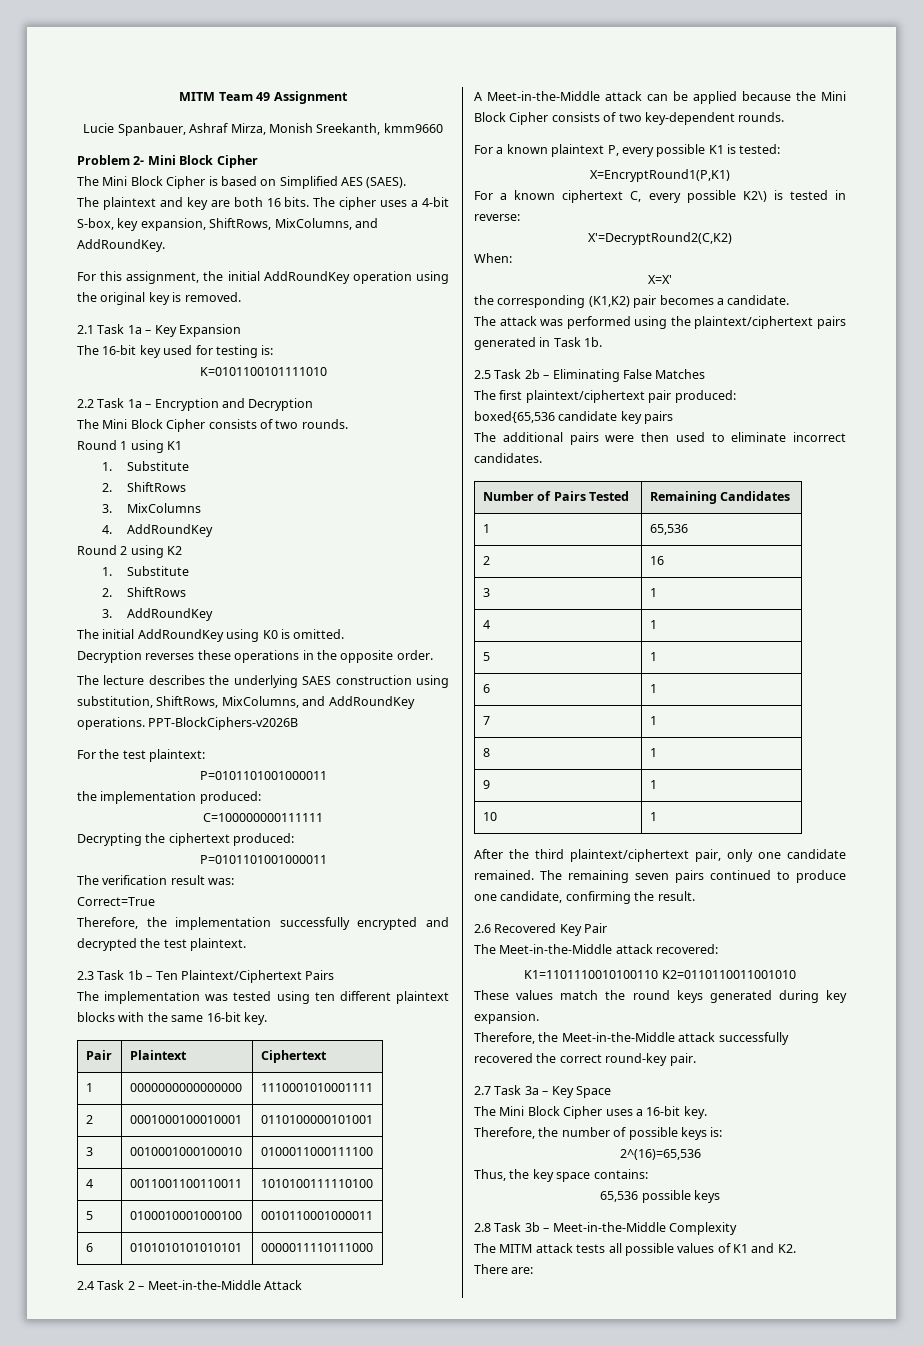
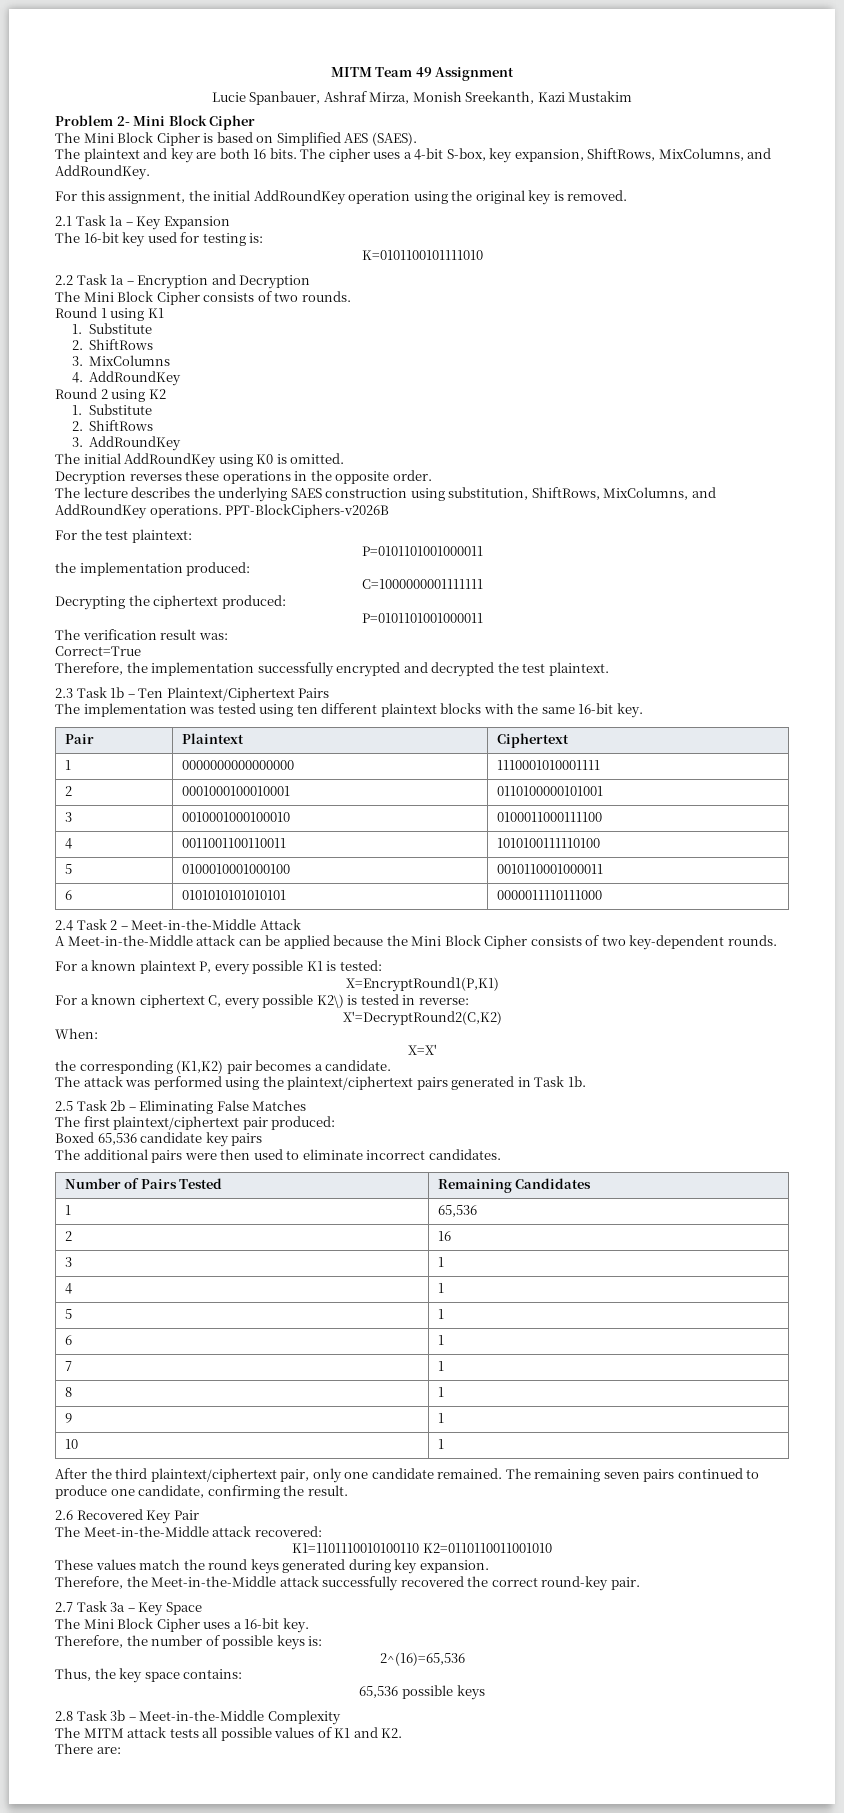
- Lucie Spanbauer, Ashraf Mirza, Monish Sreekanth, kmm9660
+ Lucie Spanbauer, Ashraf Mirza, Monish Sreekanth, Kazi Mustakim
- C=100000000111111
+ C=1000000001111111
- boxed{65,536 candidate key pairs
+ Boxed 65,536 candidate key pairs

